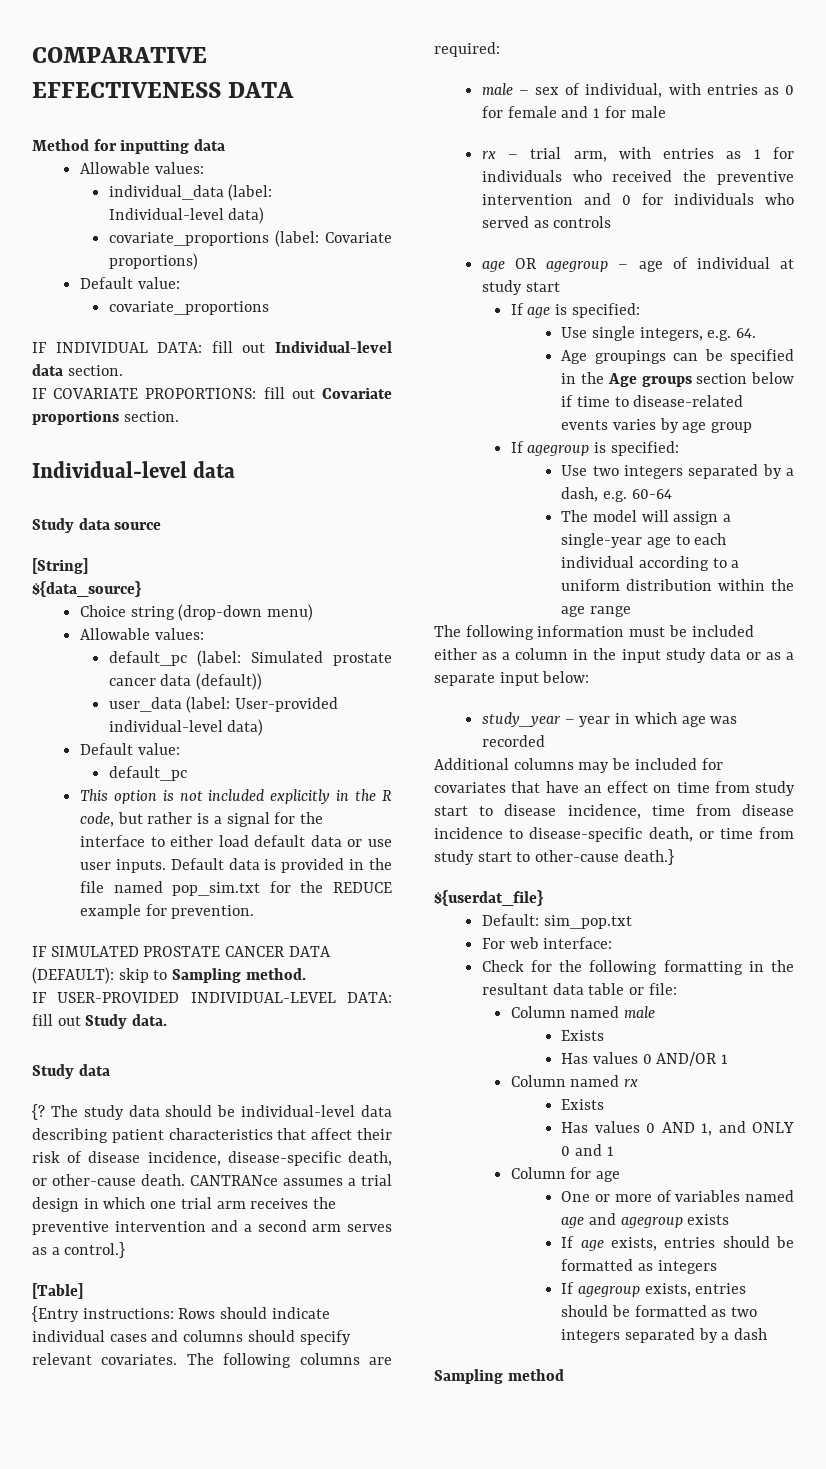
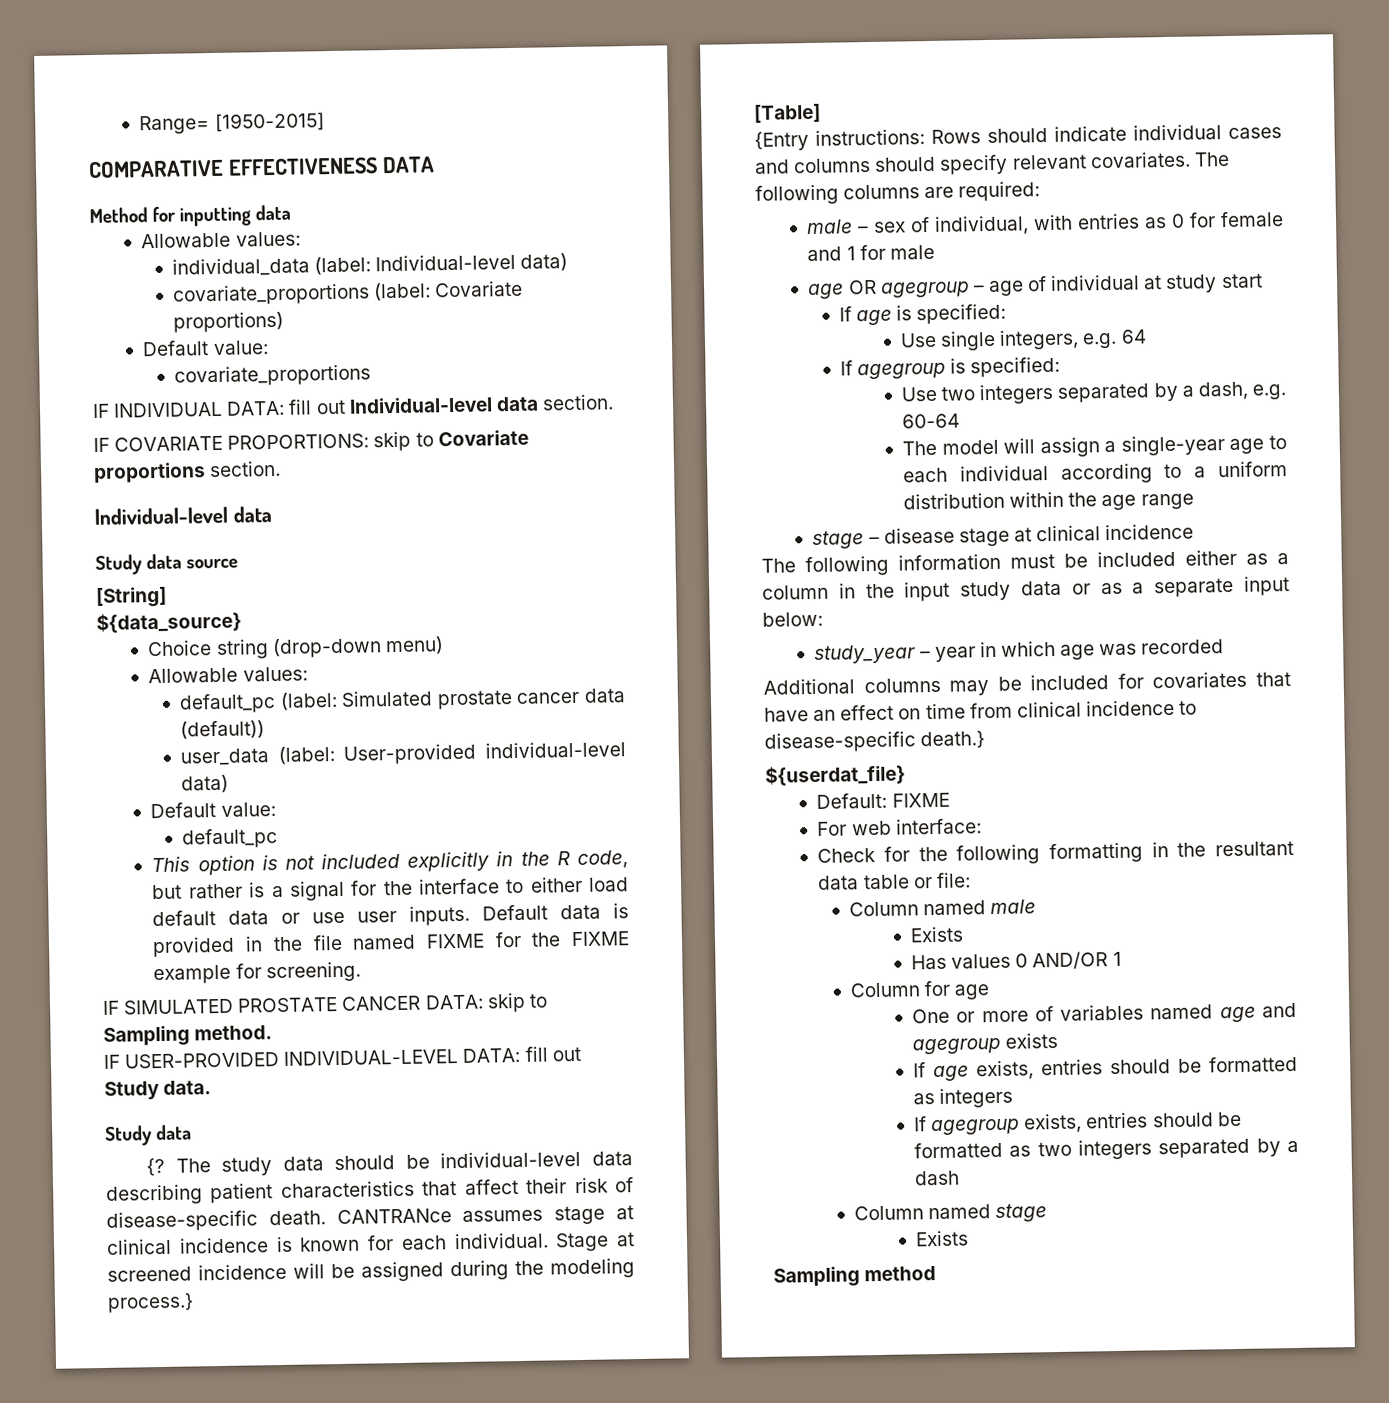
+ Range= [1950-2015]
- IF COVARIATE PROPORTIONS: fill out Covariate proportions section.
+ IF COVARIATE PROPORTIONS: skip to Covariate proportions section.
- Default data is provided in the file named pop_sim.txt for the REDUCE example for prevention.
+ Default data is provided in the file named FIXME for the FIXME example for screening.
- IF SIMULATED PROSTATE CANCER DATA (DEFAULT): skip to Sampling method.
+ IF SIMULATED PROSTATE CANCER DATA: skip to Sampling method.
- The study data should be individual-level data describing patient characteristics that affect their risk of disease incidence, disease-specific death, or other-cause death. CANTRANce assumes a trial design in which one trial arm receives the preventive intervention and a second arm serves as a control.}
+ The study data should be individual-level data describing patient characteristics that affect their risk of disease-specific death. CANTRANce assumes stage at clinical incidence is known for each individual. Stage at screened incidence will be assigned during the modeling process.}
- rx – trial arm, with entries as 1 for individuals who received the preventive intervention and 0 for individuals who served as controls
- Use single integers, e.g. 64.
- Age groupings can be specified in the Age groups section below if time to disease-related events varies by age group
+ Use single integers, e.g. 64
+ stage – disease stage at clinical incidence
- Additional columns may be included for covariates that have an effect on time from study start to disease incidence, time from disease incidence to disease-specific death, or time from study start to other-cause death.}
+ Additional columns may be included for covariates that have an effect on time from clinical incidence to disease-specific death.}
- Default: sim_pop.txt
+ Default: FIXME
- Column named rx
- Exists
- Has values 0 AND 1, and ONLY 0 and 1
+ Column named stage
+ Exists

